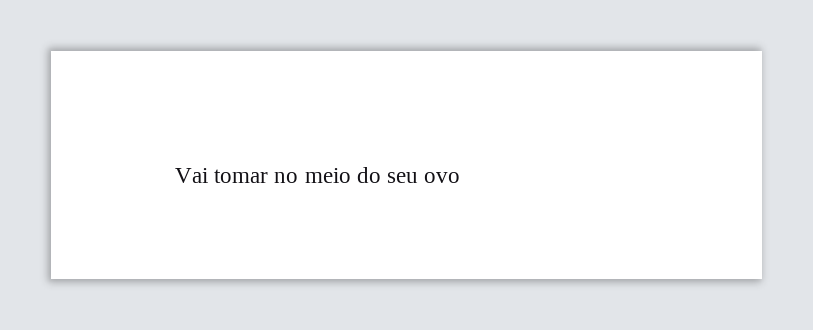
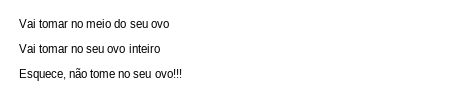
+ Vai tomar no seu ovo inteiro
+ Esquece, não tome no seu ovo!!!

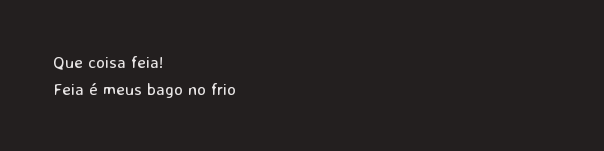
- Vai tomar no meio do seu ovo
- Vai tomar no seu ovo inteiro
- Esquece, não tome no seu ovo!!!
+ Que coisa feia!
+ Feia é meus bago no frio

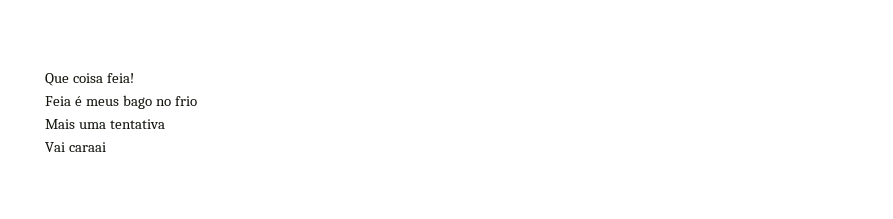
+ Mais uma tentativa
+ Vai caraai

